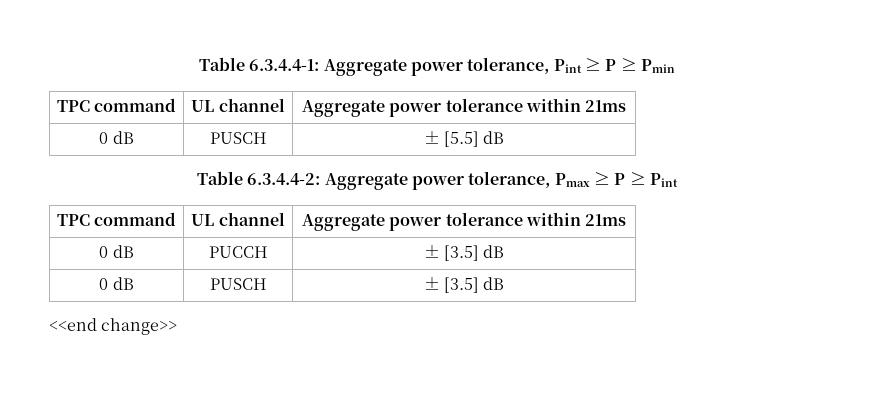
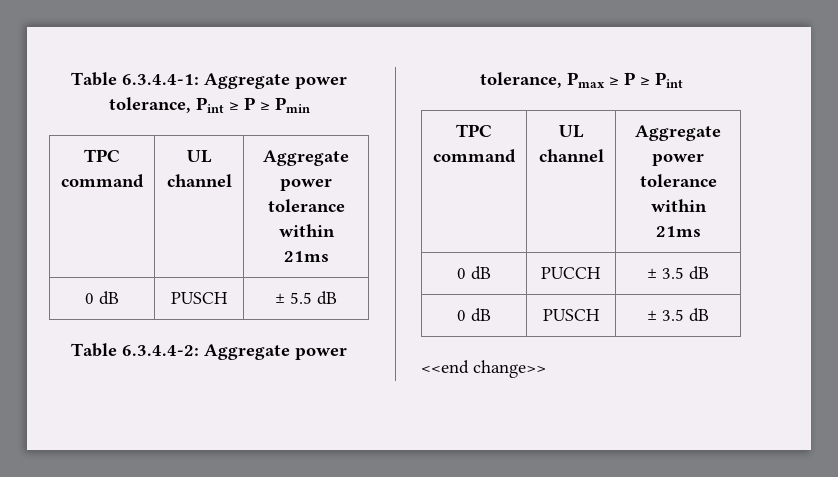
- 0 dB | PUSCH | ± [5.5] dB
+ 0 dB | PUSCH | ± 5.5 dB
- 0 dB | PUCCH | ± [3.5] dB
+ 0 dB | PUCCH | ± 3.5 dB
- 0 dB | PUSCH | ± [3.5] dB
+ 0 dB | PUSCH | ± 3.5 dB

